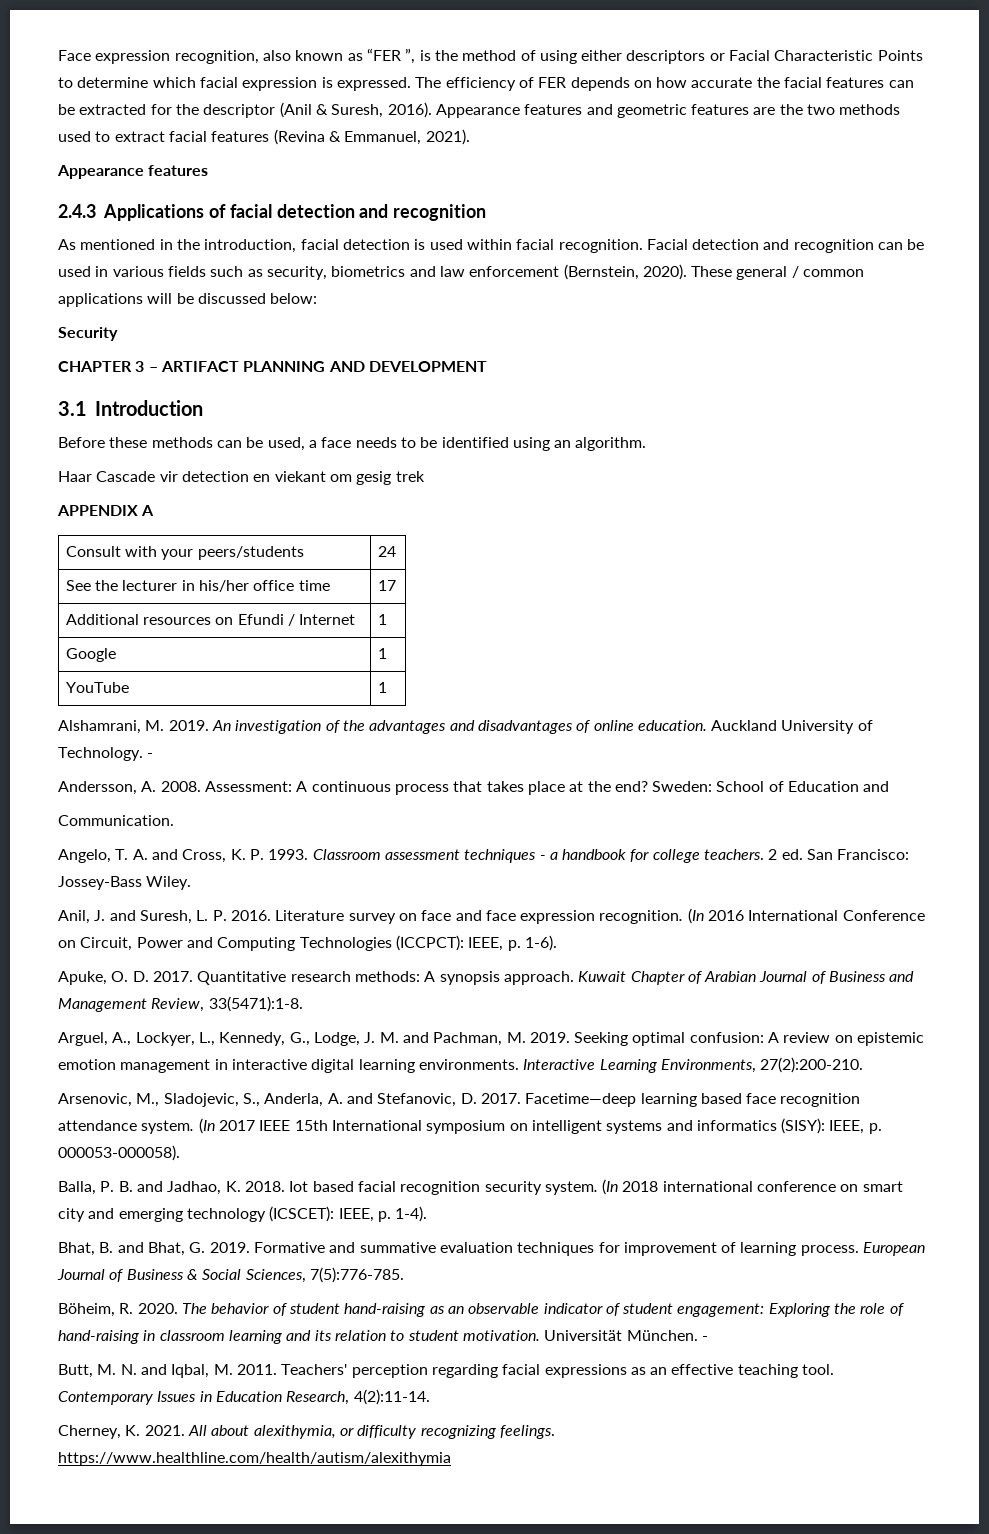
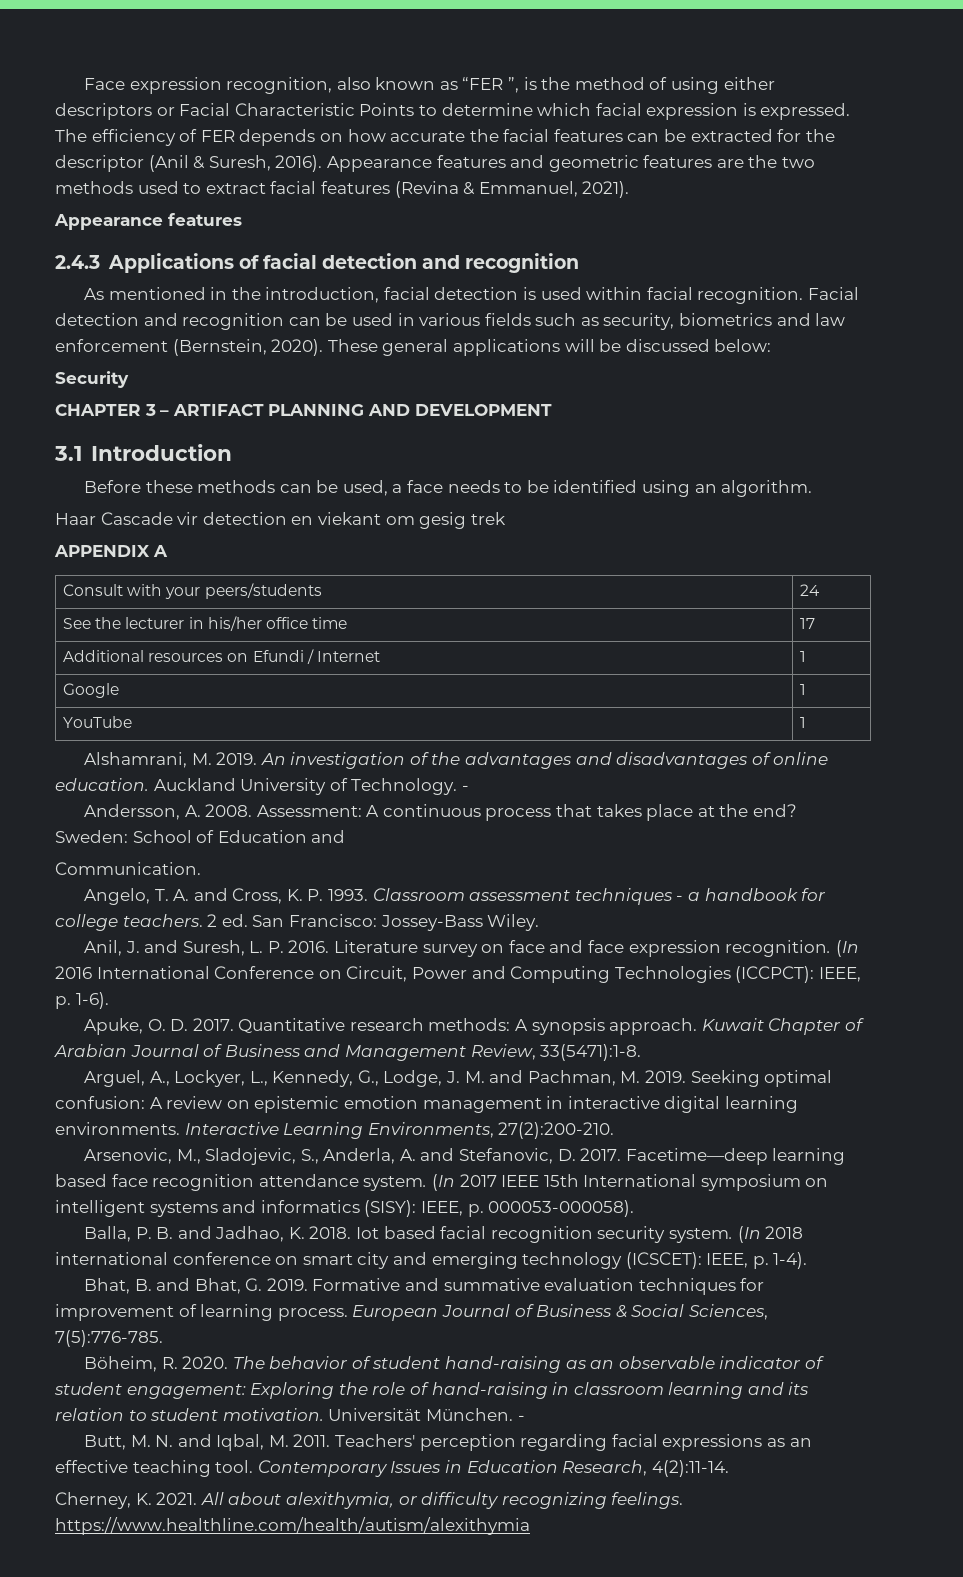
- These general / common applications will be discussed below:
+ These general applications will be discussed below:

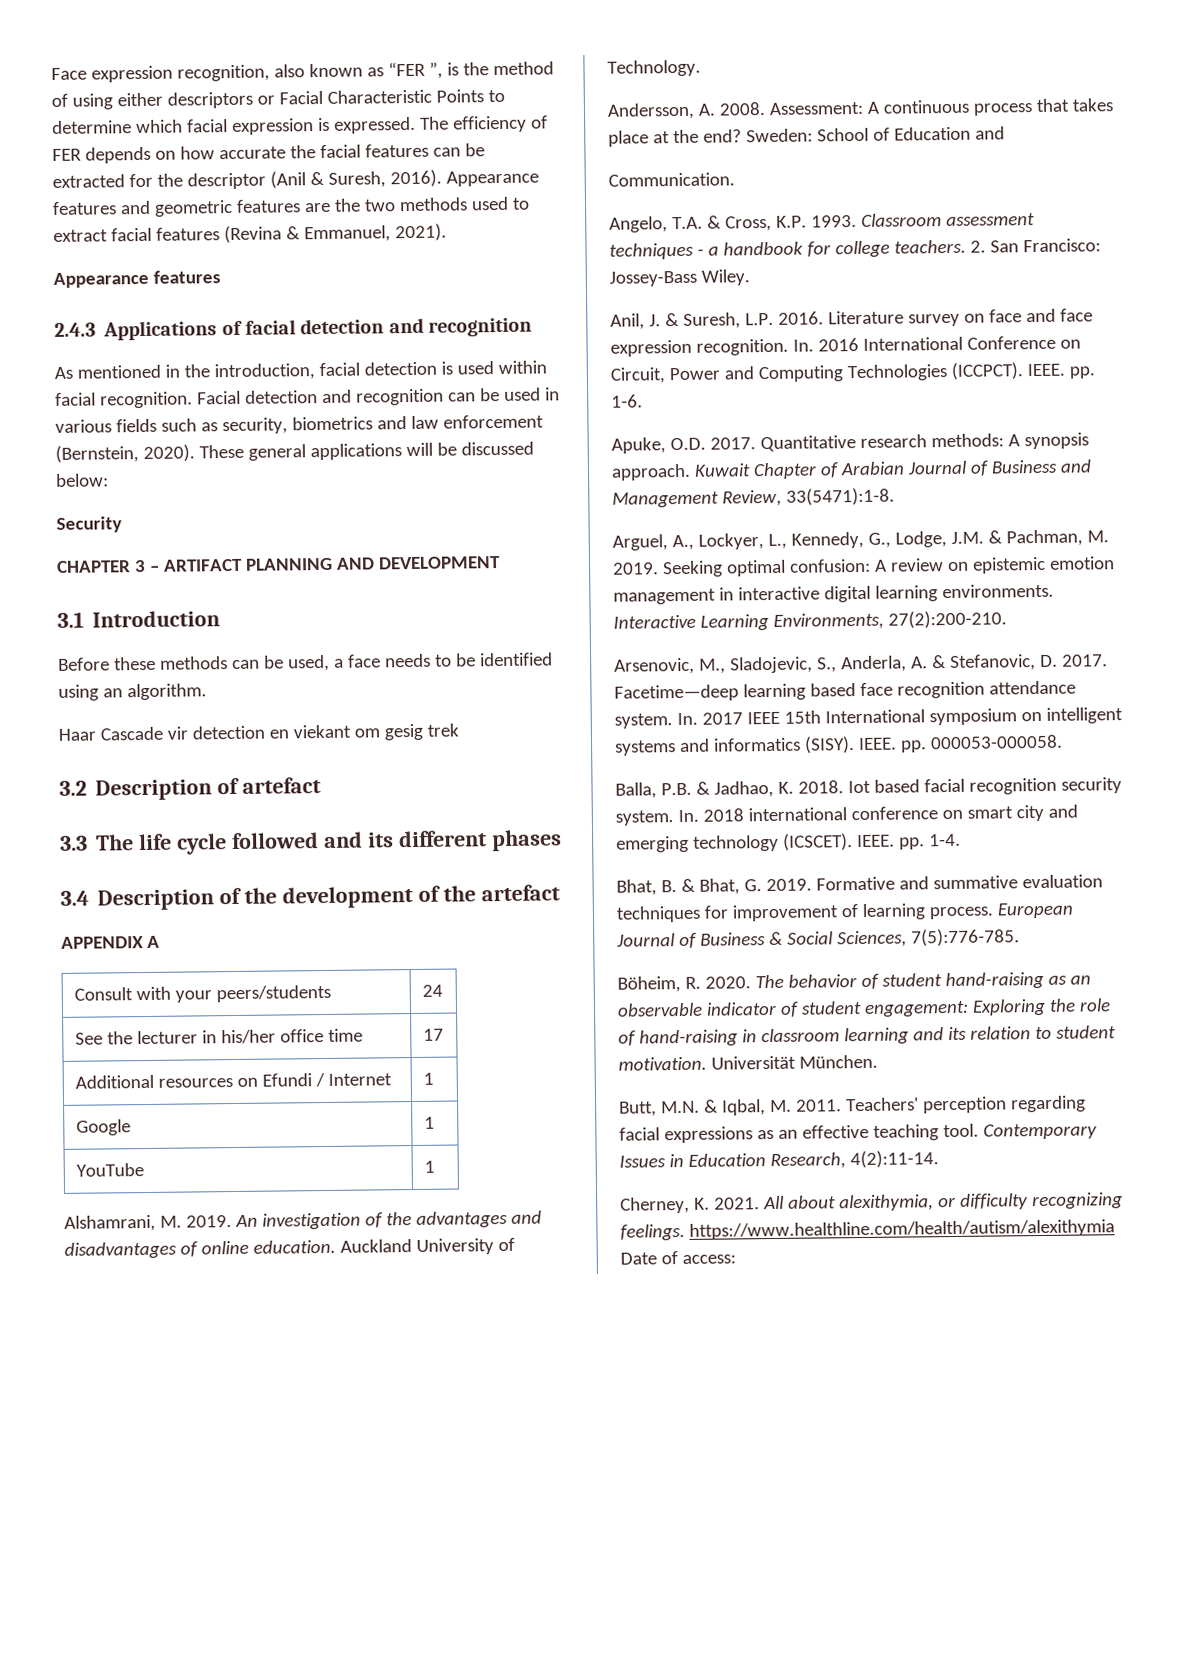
+ 3.2 Description of artefact
+ 3.3 The life cycle followed and its different phases
+ 3.4 Description of the development of the artefact
- Auckland University of Technology. -
+ Auckland University of Technology.
- Angelo, T. A. and Cross, K. P. 1993.
+ Angelo, T.A. & Cross, K.P. 1993.
- 2 ed. San Francisco: Jossey-Bass Wiley.
+ 2. San Francisco: Jossey-Bass Wiley.
- Anil, J. and Suresh, L. P. 2016.
+ Anil, J. & Suresh, L.P. 2016.
- (In 2016 International Conference on Circuit, Power and Computing Technologies (ICCPCT): IEEE, p. 1-6).
+ In. 2016 International Conference on Circuit, Power and Computing Technologies (ICCPCT). IEEE. pp. 1-6.
- Apuke, O. D. 2017.
+ Apuke, O.D. 2017.
- Arguel, A., Lockyer, L., Kennedy, G., Lodge, J. M. and Pachman, M. 2019.
+ Arguel, A., Lockyer, L., Kennedy, G., Lodge, J.M. & Pachman, M. 2019.
- Arsenovic, M., Sladojevic, S., Anderla, A. and Stefanovic, D. 2017.
+ Arsenovic, M., Sladojevic, S., Anderla, A. & Stefanovic, D. 2017.
- (In 2017 IEEE 15th International symposium on intelligent systems and informatics (SISY): IEEE, p. 000053-000058).
- Balla, P. B. and Jadhao, K. 2018.
+ In. 2017 IEEE 15th International symposium on intelligent systems and informatics (SISY). IEEE. pp. 000053-000058.
+ Balla, P.B. & Jadhao, K. 2018.
- (In 2018 international conference on smart city and emerging technology (ICSCET): IEEE, p. 1-4).
+ In. 2018 international conference on smart city and emerging technology (ICSCET). IEEE. pp. 1-4.
- Bhat, B. and Bhat, G. 2019.
+ Bhat, B. & Bhat, G. 2019.
- Universität München. -
+ Universität München.
- Butt, M. N. and Iqbal, M. 2011.
+ Butt, M.N. & Iqbal, M. 2011.
- All about alexithymia, or difficulty recognizing feelings. https://www.healthline.com/health/autism/alexithymia
+ All about alexithymia, or difficulty recognizing feelings. https://www.healthline.com/health/autism/alexithymia Date of access:

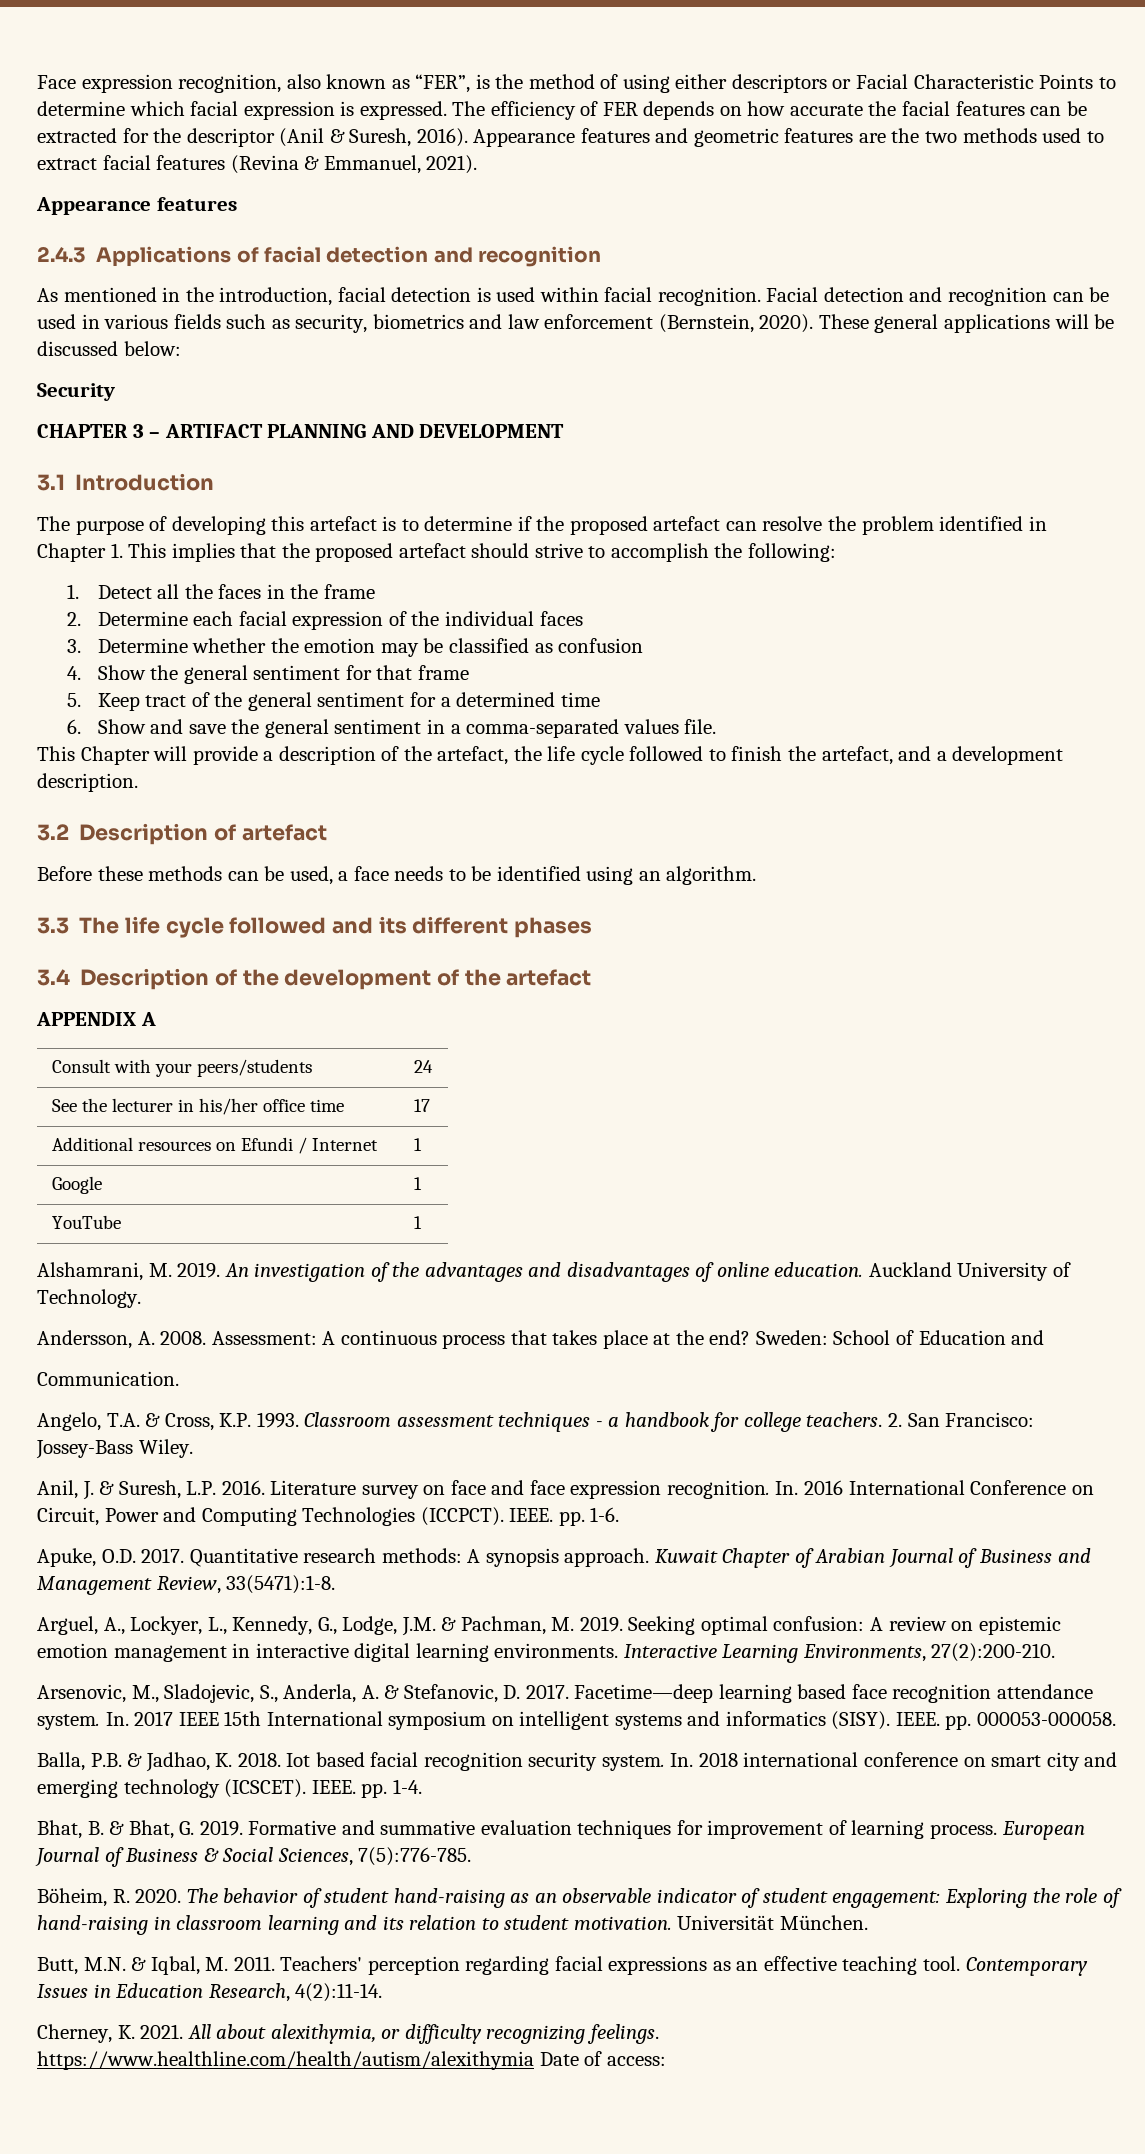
- Face expression recognition, also known as “FER ”, is the method of using either descriptors or Facial Characteristic Points to determine which facial expression is expressed.
+ Face expression recognition, also known as “FER”, is the method of using either descriptors or Facial Characteristic Points to determine which facial expression is expressed.
+ The purpose of developing this artefact is to determine if the proposed artefact can resolve the problem identified in Chapter 1. This implies that the proposed artefact should strive to accomplish the following:
+ 1. Detect all the faces in the frame
+ 2. Determine each facial expression of the individual faces
+ 3. Determine whether the emotion may be classified as confusion
+ 4. Show the general sentiment for that frame
+ 5. Keep tract of the general sentiment for a determined time
+ 6. Show and save the general sentiment in a comma-separated values file.
+ This Chapter will provide a description of the artefact, the life cycle followed to finish the artefact, and a development description.
+ 3.2 Description of artefact
- Haar Cascade vir detection en viekant om gesig trek
- 3.2 Description of artefact

